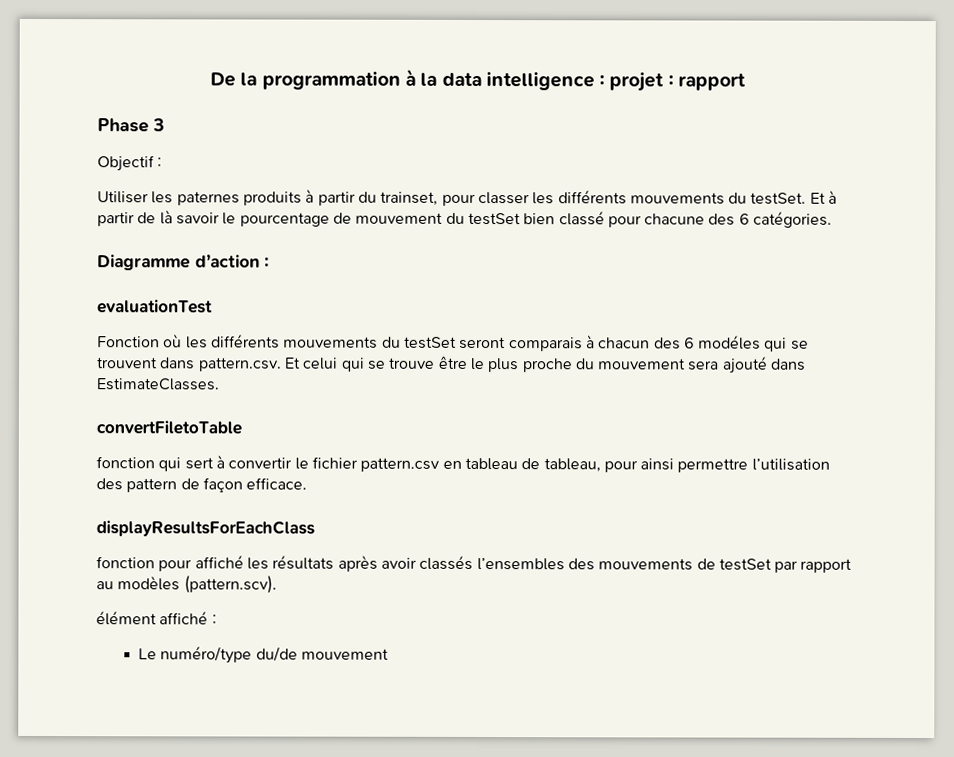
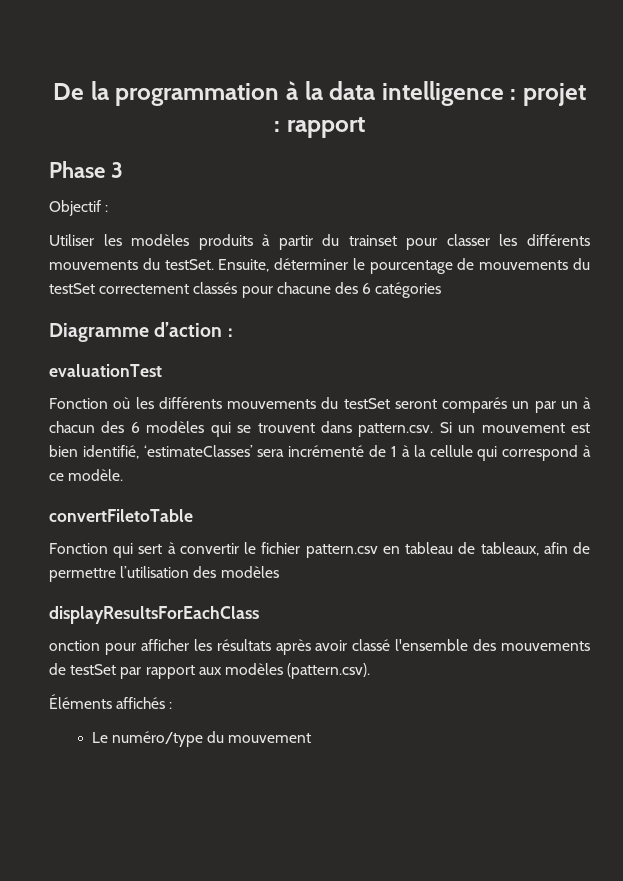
- Utiliser les paternes produits à partir du trainset, pour classer les différents mouvements du testSet.
+ Utiliser les modèles produits à partir du trainset pour classer les différents mouvements du testSet.
- Et à partir de là savoir le pourcentage de mouvement du testSet bien classé pour chacune des 6 catégories.
+ Ensuite, déterminer le pourcentage de mouvements du testSet correctement classés pour chacune des 6 catégories
- Fonction où les différents mouvements du testSet seront comparais à chacun des 6 modéles qui se trouvent dans pattern.csv. Et celui qui se trouve être le plus proche du mouvement sera ajouté dans EstimateClasses.
+ Fonction où les différents mouvements du testSet seront comparés un par un à chacun des 6 modèles qui se trouvent dans pattern.csv. Si un mouvement est bien identifié, ‘estimateClasses’ sera incrémenté de 1 à la cellule qui correspond à ce modèle.
- fonction qui sert à convertir le fichier pattern.csv en tableau de tableau, pour ainsi permettre l’utilisation des pattern de façon efficace.
+ Fonction qui sert à convertir le fichier pattern.csv en tableau de tableaux, afin de permettre l’utilisation des modèles
  displayResultsForEachClass
- fonction pour affiché les résultats après avoir classés l’ensembles des mouvements de testSet par rapport au modèles (pattern.scv).
- élément affiché :
+ onction pour afficher les résultats après avoir classé l'ensemble des mouvements de testSet par rapport aux modèles (pattern.csv).
+ Éléments affichés :
- Le numéro/type du/de mouvement
+ Le numéro/type du mouvement

